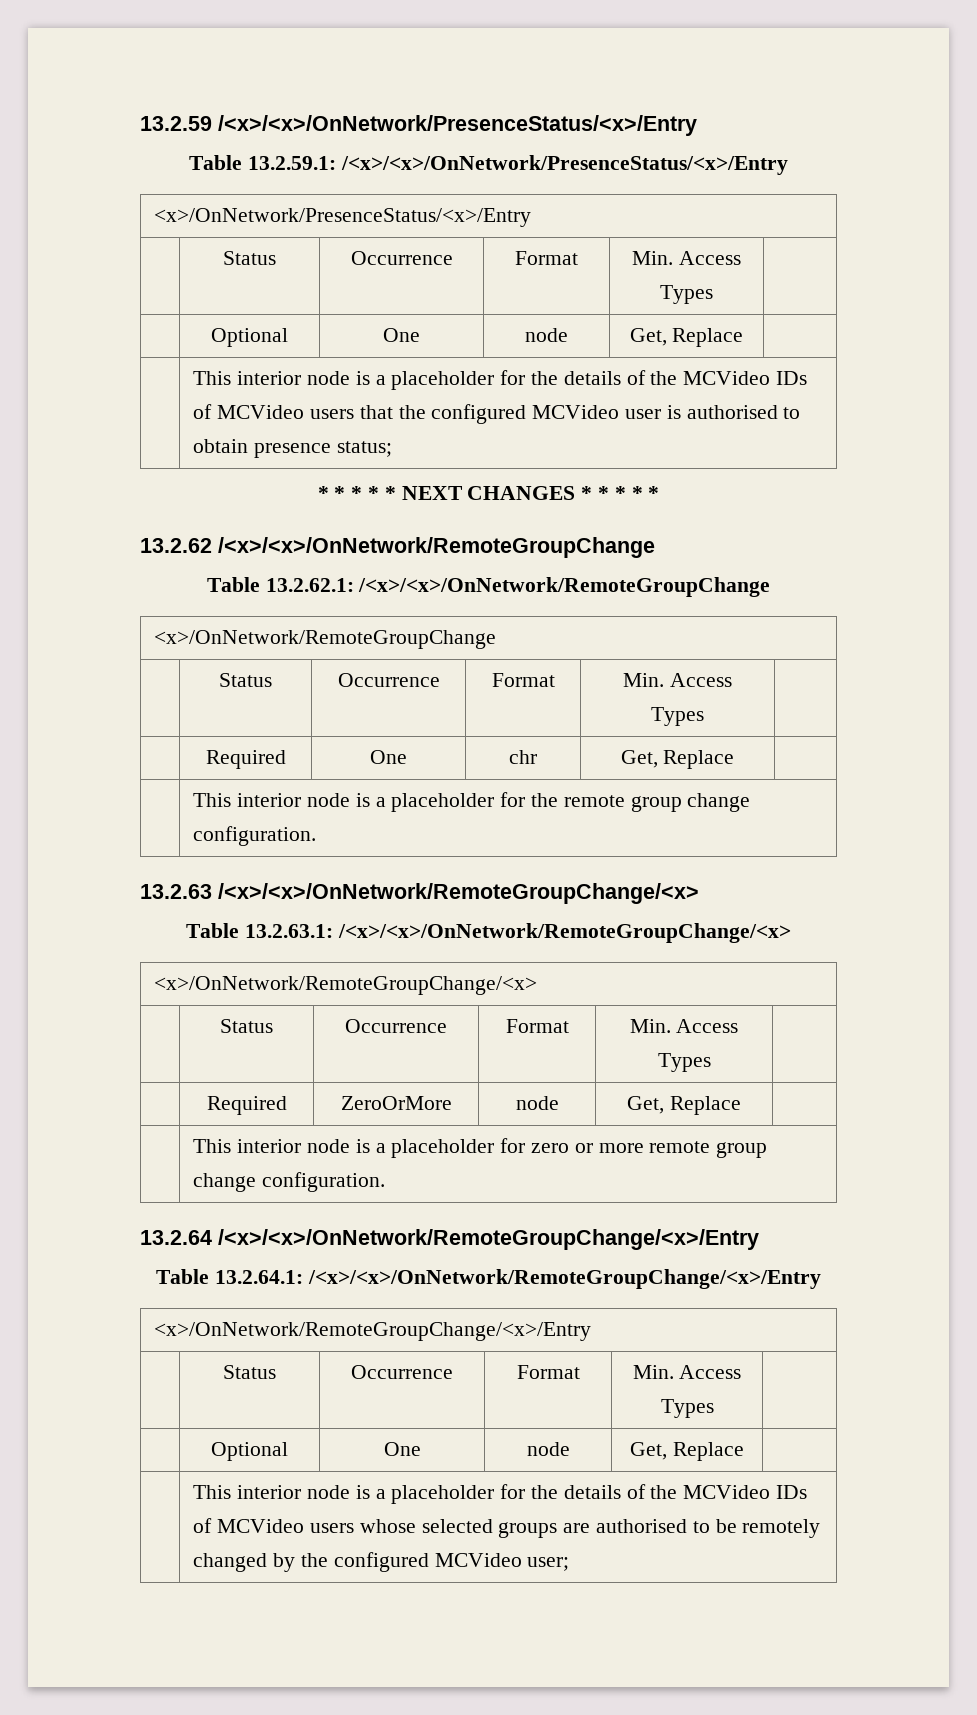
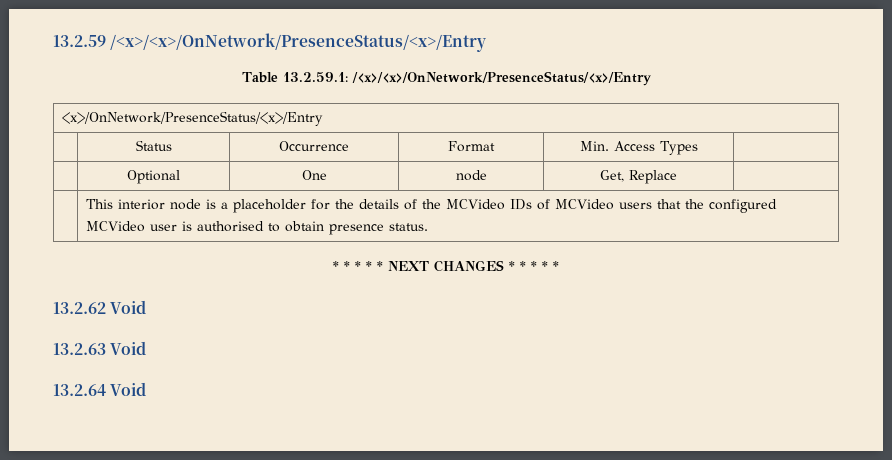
- | This interior node is a placeholder for the details of the MCVideo IDs of MCVideo users that the configured MCVideo user is authorised to obtain presence status;
+ | This interior node is a placeholder for the details of the MCVideo IDs of MCVideo users that the configured MCVideo user is authorised to obtain presence status.
- 13.2.62 /<x>/<x>/OnNetwork/RemoteGroupChange
- Table 13.2.62.1: /<x>/<x>/OnNetwork/RemoteGroupChange
- <x>/OnNetwork/RemoteGroupChange
- | Status | Occurrence | Format | Min. Access Types |
- | Required | One | chr | Get, Replace |
- | This interior node is a placeholder for the remote group change configuration.
- 13.2.63 /<x>/<x>/OnNetwork/RemoteGroupChange/<x>
- Table 13.2.63.1: /<x>/<x>/OnNetwork/RemoteGroupChange/<x>
- <x>/OnNetwork/RemoteGroupChange/<x>
- | Status | Occurrence | Format | Min. Access Types |
- | Required | ZeroOrMore | node | Get, Replace |
- | This interior node is a placeholder for zero or more remote group change configuration.
- 13.2.64 /<x>/<x>/OnNetwork/RemoteGroupChange/<x>/Entry
- Table 13.2.64.1: /<x>/<x>/OnNetwork/RemoteGroupChange/<x>/Entry
- <x>/OnNetwork/RemoteGroupChange/<x>/Entry
- | Status | Occurrence | Format | Min. Access Types |
- | Optional | One | node | Get, Replace |
- | This interior node is a placeholder for the details of the MCVideo IDs of MCVideo users whose selected groups are authorised to be remotely changed by the configured MCVideo user;
+ 13.2.62 Void
+ 13.2.63 Void
+ 13.2.64 Void

